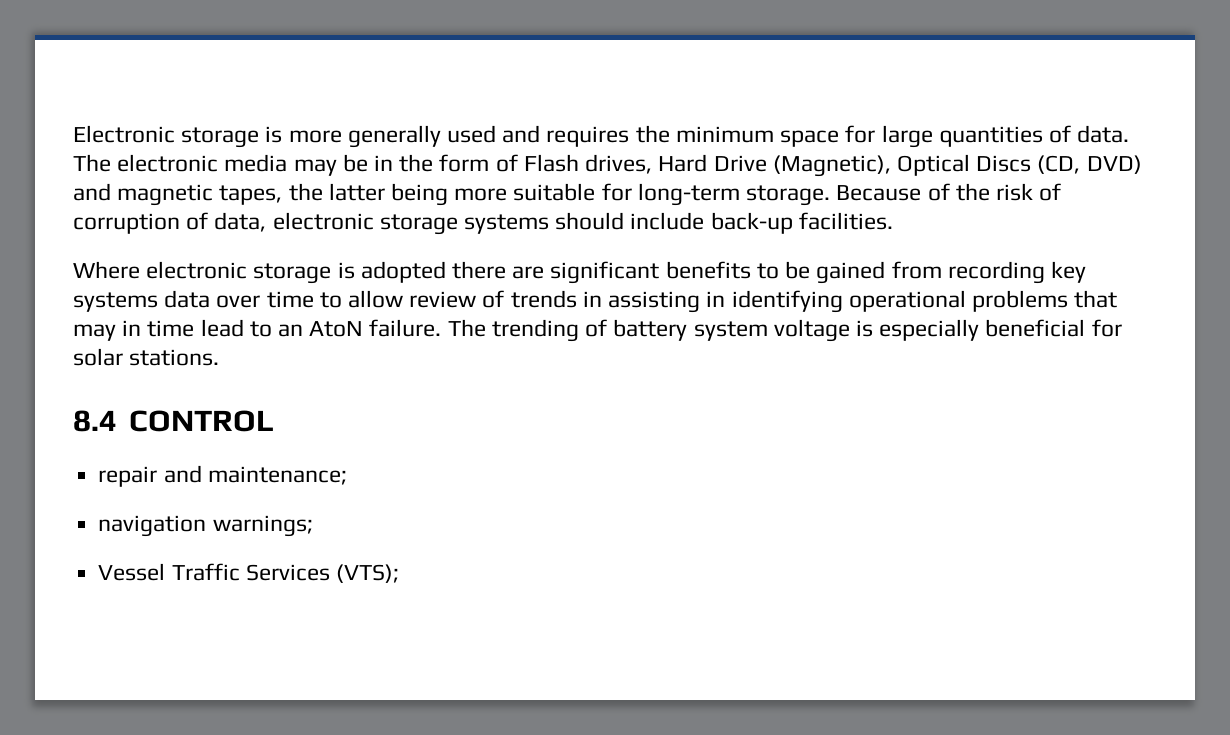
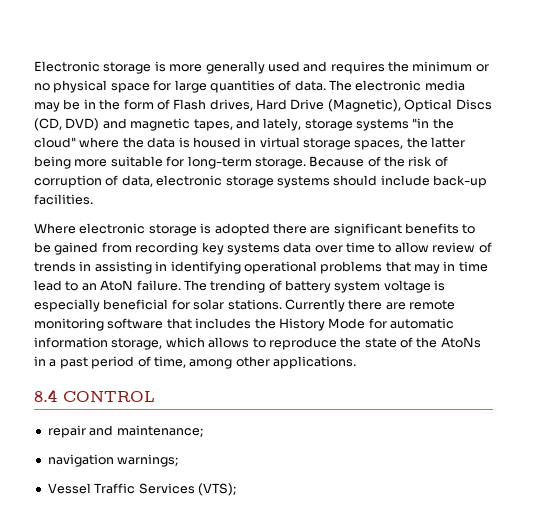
- Electronic storage is more generally used and requires the minimum space for large quantities of data.
+ Electronic storage is more generally used and requires the minimum or no physical space for large quantities of data.
- The electronic media may be in the form of Flash drives, Hard Drive (Magnetic), Optical Discs (CD, DVD) and magnetic tapes, the latter being more suitable for long-term storage.
+ The electronic media may be in the form of Flash drives, Hard Drive (Magnetic), Optical Discs (CD, DVD) and magnetic tapes, and lately, storage systems "in the cloud" where the data is housed in virtual storage spaces, the latter being more suitable for long-term storage.
+ Currently there are remote monitoring software that includes the History Mode for automatic information storage, which allows to reproduce the state of the AtoNs in a past period of time, among other applications.

